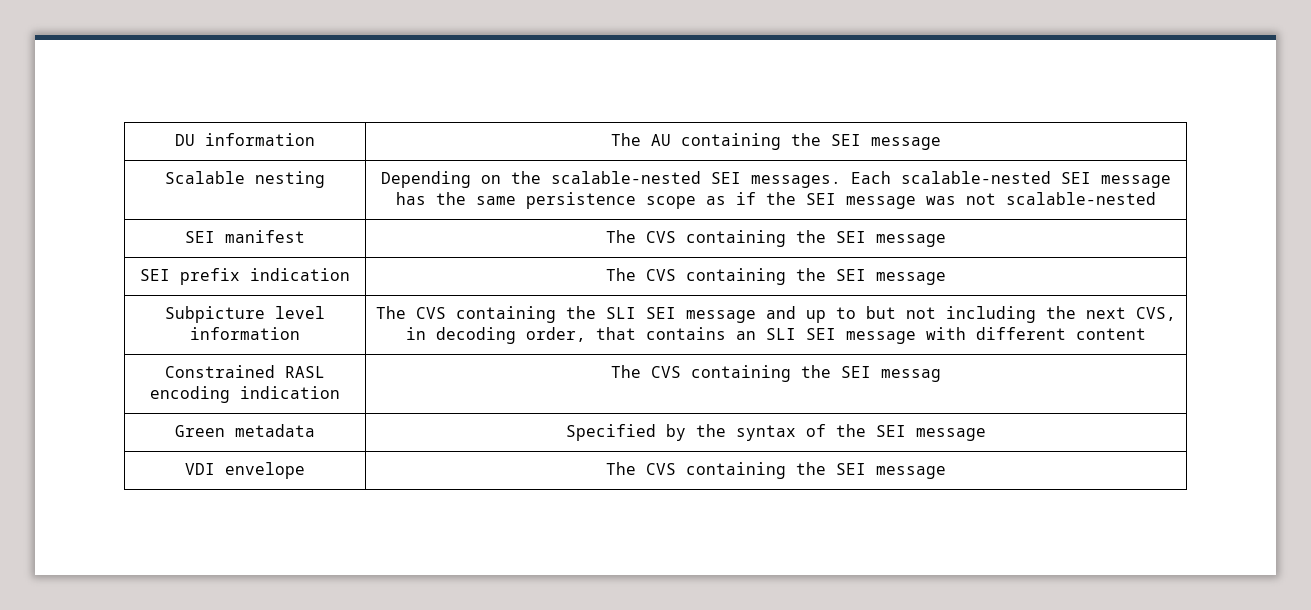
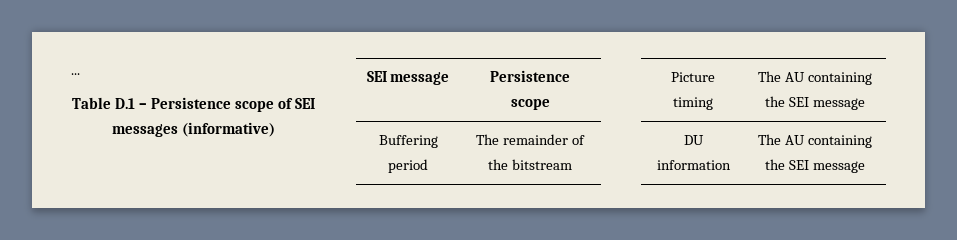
+ ...
+ Table D.1 – Persistence scope of SEI messages (informative)
+ SEI message | Persistence scope
+ Buffering period | The remainder of the bitstream
+ Picture timing | The AU containing the SEI message
- Scalable nesting | Depending on the scalable-nested SEI messages. Each scalable-nested SEI message has the same persistence scope as if the SEI message was not scalable-nested
- SEI manifest | The CVS containing the SEI message
- SEI prefix indication | The CVS containing the SEI message
- Subpicture level information | The CVS containing the SLI SEI message and up to but not including the next CVS, in decoding order, that contains an SLI SEI message with different content
- Constrained RASL encoding indication | The CVS containing the SEI messag
- Green metadata | Specified by the syntax of the SEI message
- VDI envelope | The CVS containing the SEI message

